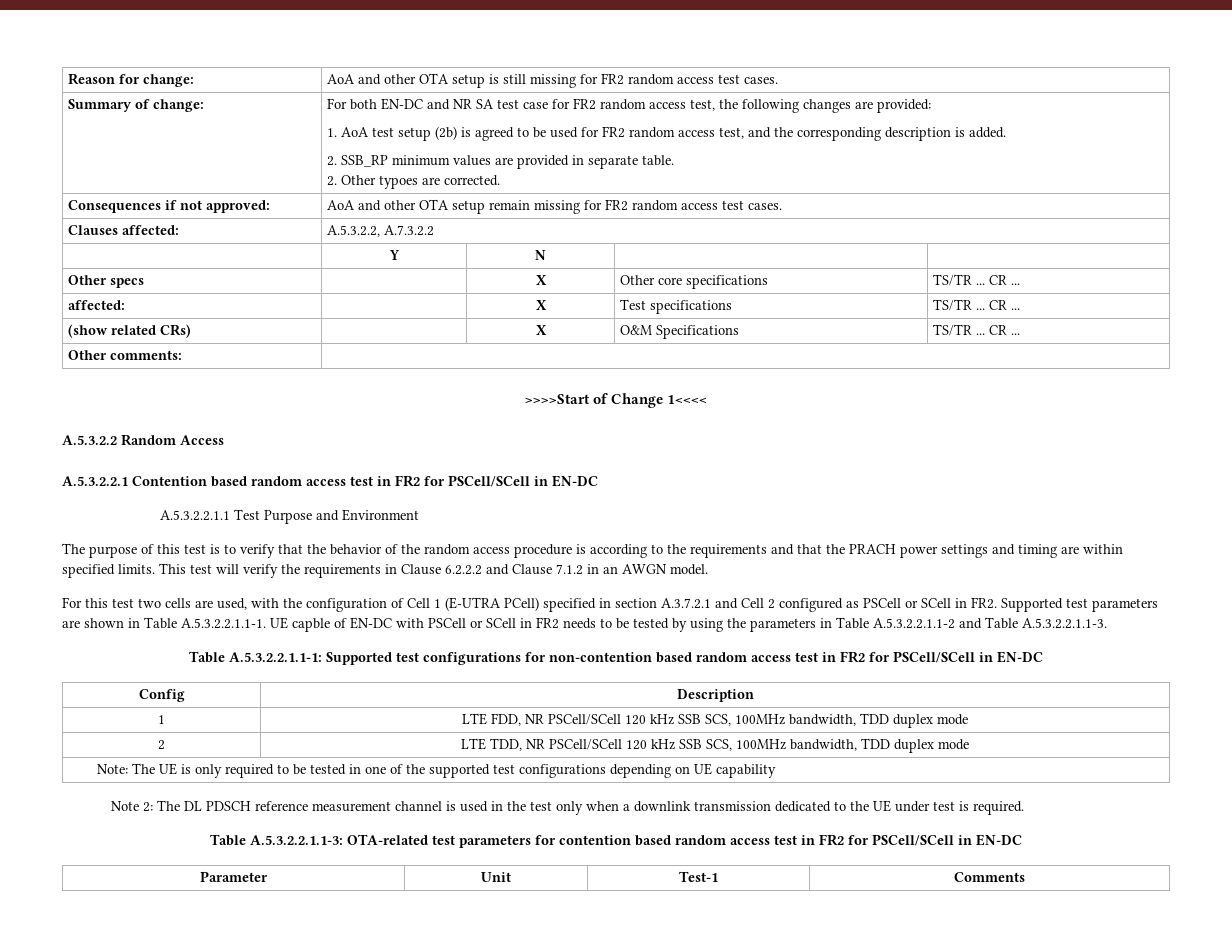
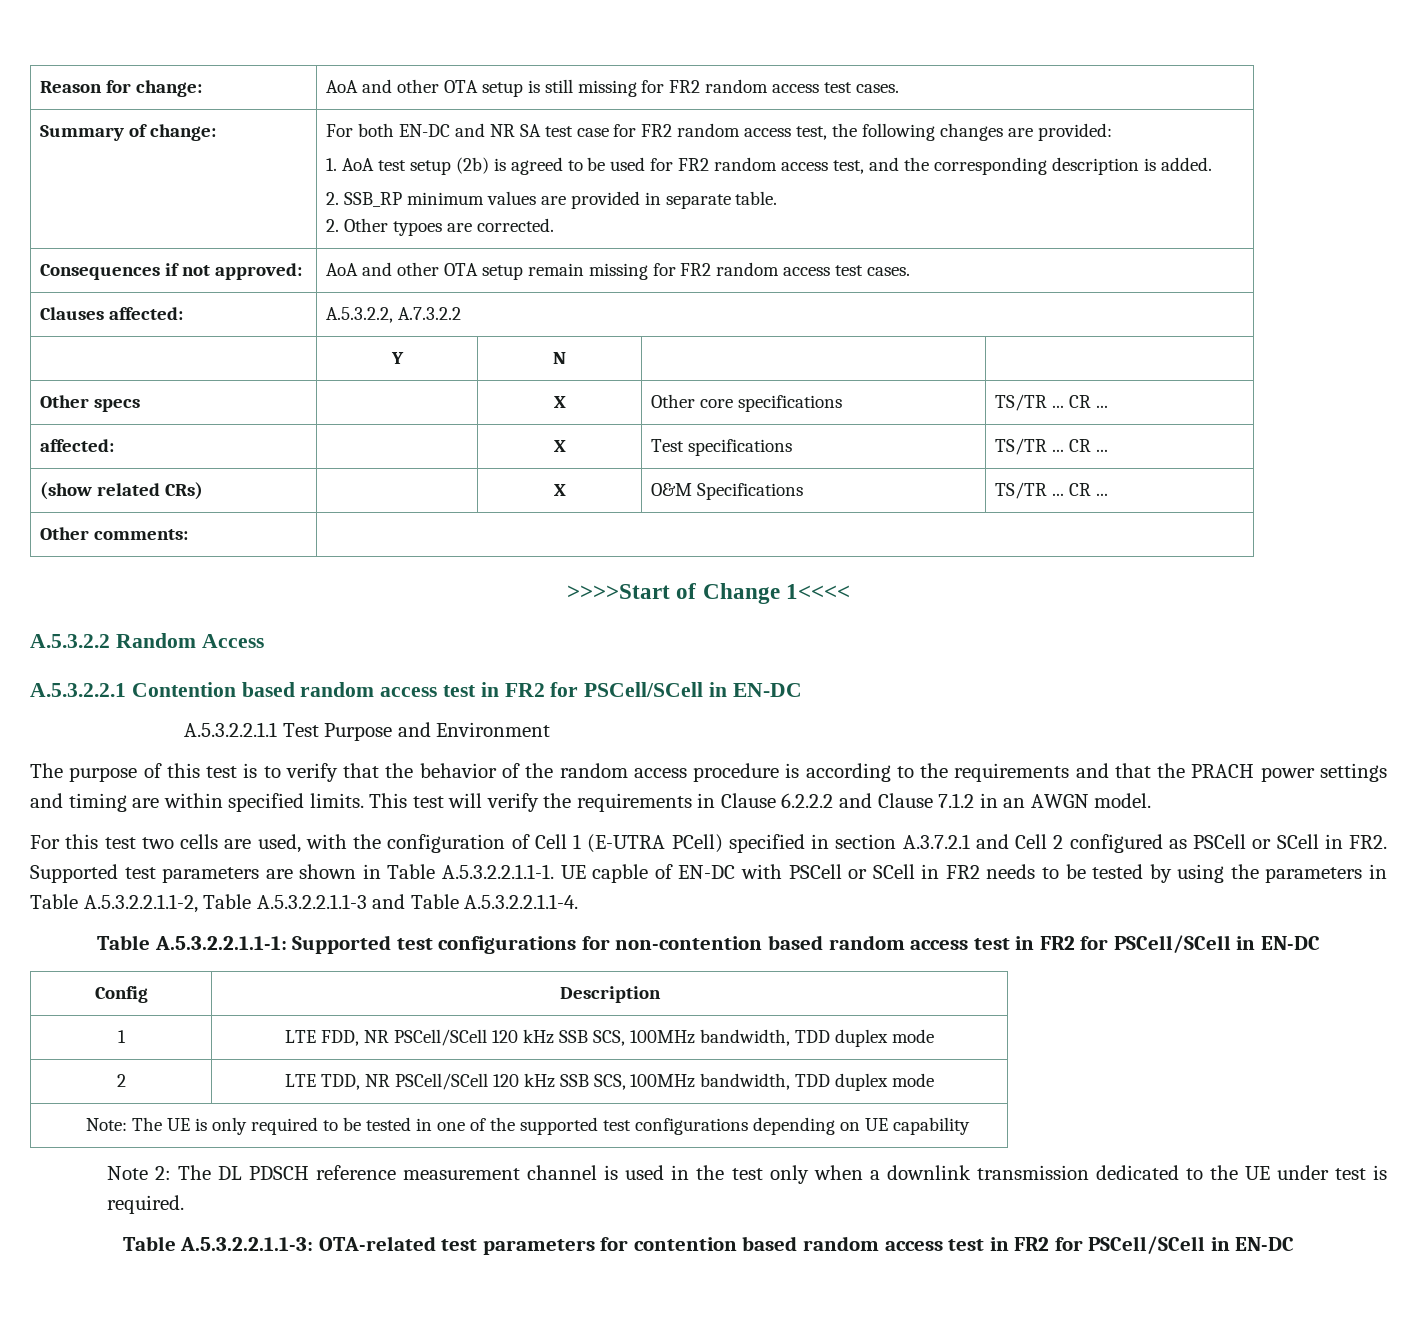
- For this test two cells are used, with the configuration of Cell 1 (E-UTRA PCell) specified in section A.3.7.2.1 and Cell 2 configured as PSCell or SCell in FR2. Supported test parameters are shown in Table A.5.3.2.2.1.1-1. UE capble of EN-DC with PSCell or SCell in FR2 needs to be tested by using the parameters in Table A.5.3.2.2.1.1-2 and Table A.5.3.2.2.1.1-3.
+ For this test two cells are used, with the configuration of Cell 1 (E-UTRA PCell) specified in section A.3.7.2.1 and Cell 2 configured as PSCell or SCell in FR2. Supported test parameters are shown in Table A.5.3.2.2.1.1-1. UE capble of EN-DC with PSCell or SCell in FR2 needs to be tested by using the parameters in Table A.5.3.2.2.1.1-2, Table A.5.3.2.2.1.1-3 and Table A.5.3.2.2.1.1-4.
- Parameter | Unit | Test-1 | Comments

